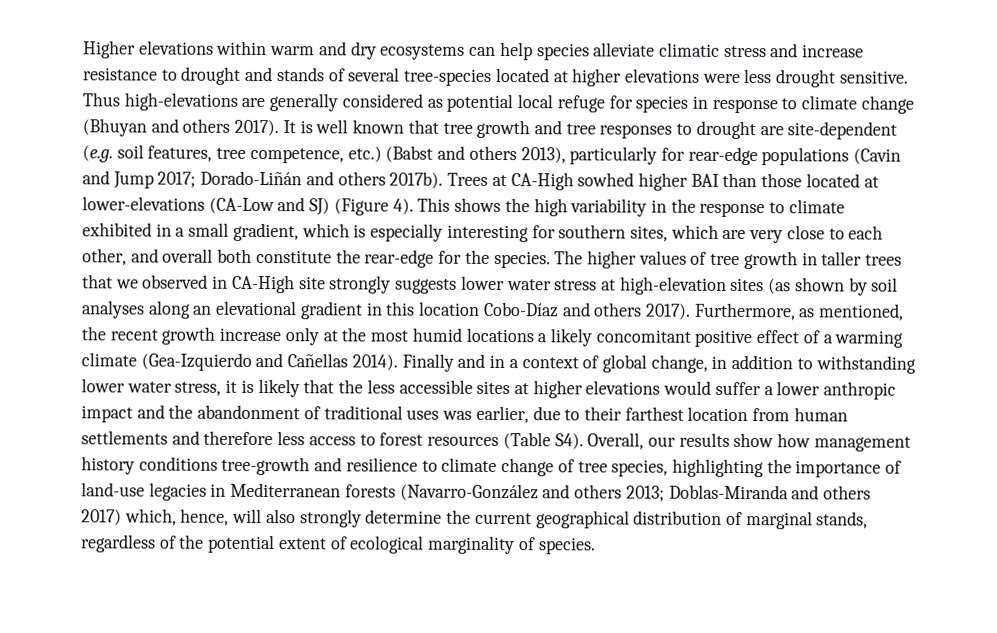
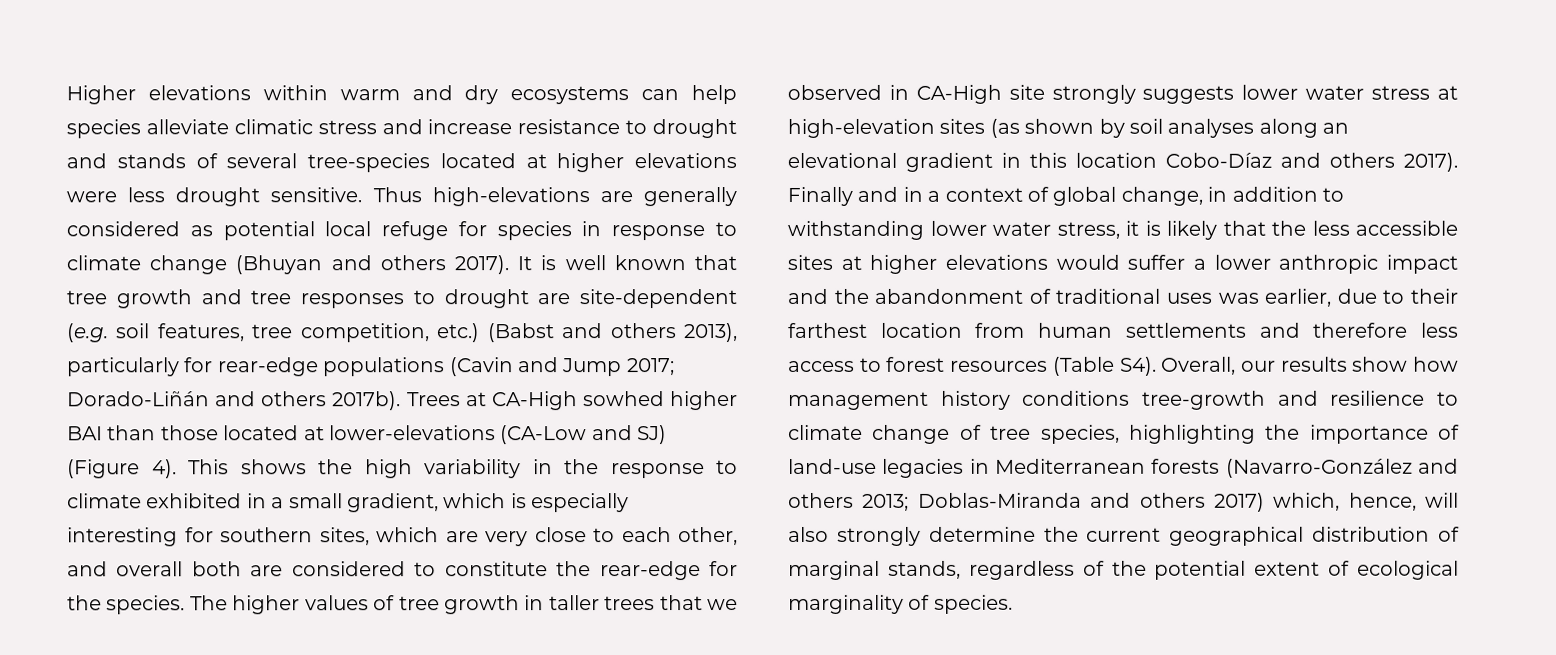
- It is well known that tree growth and tree responses to drought are site-dependent (e.g. soil features, tree competence, etc.) (Babst and others 2013), particularly for rear-edge populations (Cavin and Jump 2017; Dorado-Liñán and others 2017b).
+ It is well known that tree growth and tree responses to drought are site-dependent (e.g. soil features, tree competition, etc.) (Babst and others 2013), particularly for rear-edge populations (Cavin and Jump 2017; Dorado-Liñán and others 2017b).
- This shows the high variability in the response to climate exhibited in a small gradient, which is especially interesting for southern sites, which are very close to each other, and overall both constitute the rear-edge for the species.
+ This shows the high variability in the response to climate exhibited in a small gradient, which is especially interesting for southern sites, which are very close to each other, and overall both are considered to constitute the rear-edge for the species.
- Furthermore, as mentioned, the recent growth increase only at the most humid locations a likely concomitant positive effect of a warming climate (Gea-Izquierdo and Cañellas 2014).

